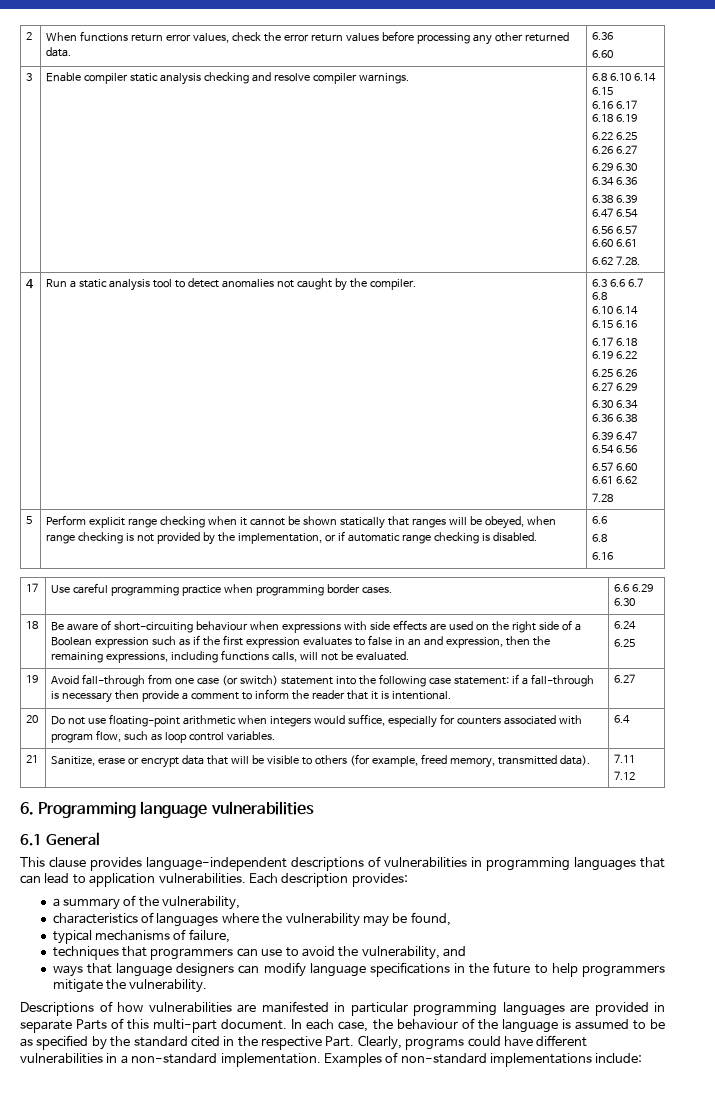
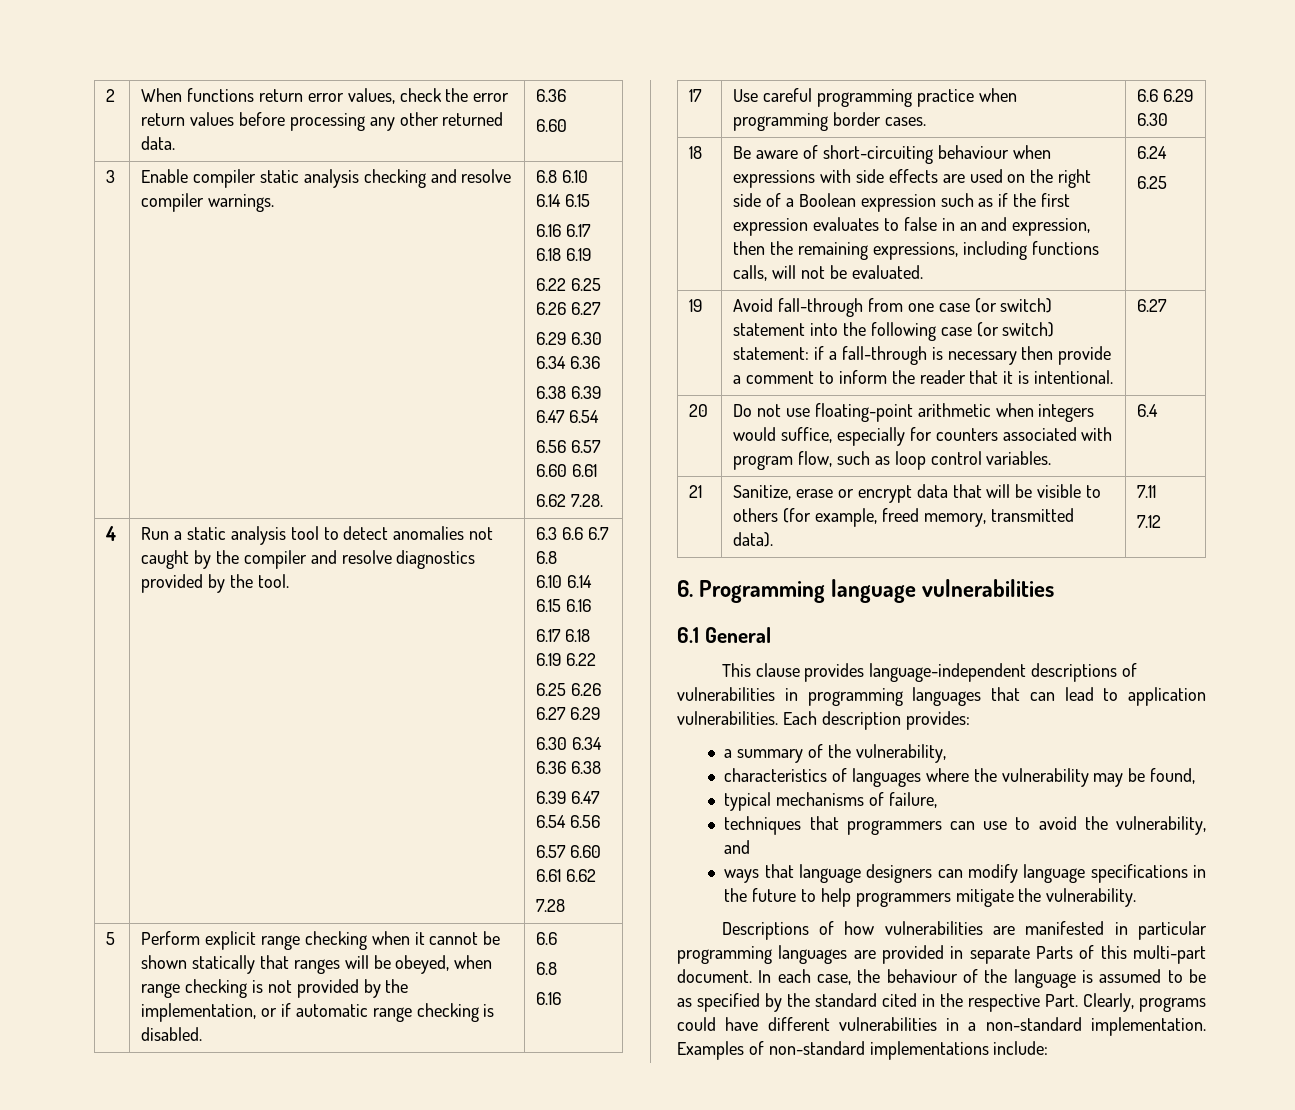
- Run a static analysis tool to detect anomalies not caught by the compiler.
+ Run a static analysis tool to detect anomalies not caught by the compiler and resolve diagnostics provided by the tool.
- 19 | Avoid fall-through from one case (or switch) statement into the following case statement: if a fall-through is necessary then provide a comment to inform the reader that it is intentional. | 6.27
+ 19 | Avoid fall-through from one case (or switch) statement into the following case (or switch) statement: if a fall-through is necessary then provide a comment to inform the reader that it is intentional. | 6.27

